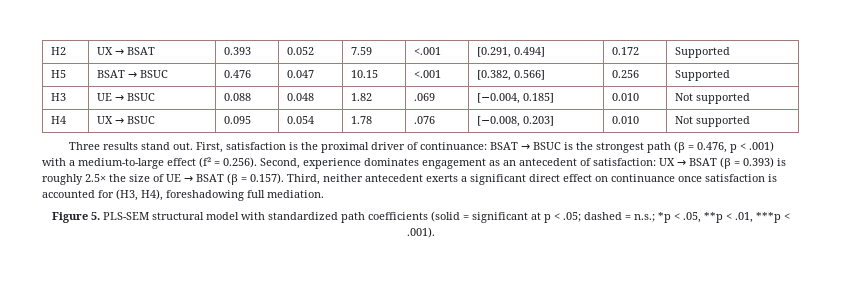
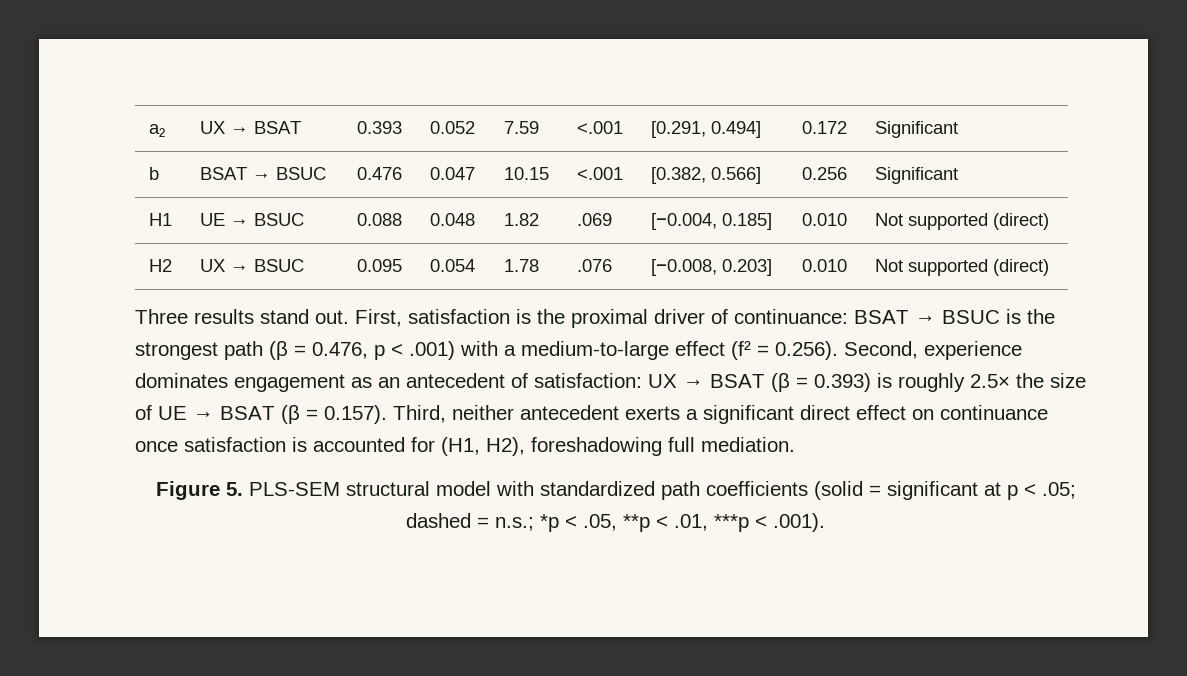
- H2 | UX → BSAT | 0.393 | 0.052 | 7.59 | <.001 | [0.291, 0.494] | 0.172 | Supported
- H5 | BSAT → BSUC | 0.476 | 0.047 | 10.15 | <.001 | [0.382, 0.566] | 0.256 | Supported
- H3 | UE → BSUC | 0.088 | 0.048 | 1.82 | .069 | [−0.004, 0.185] | 0.010 | Not supported
- H4 | UX → BSUC | 0.095 | 0.054 | 1.78 | .076 | [−0.008, 0.203] | 0.010 | Not supported
+ a₂ | UX → BSAT | 0.393 | 0.052 | 7.59 | <.001 | [0.291, 0.494] | 0.172 | Significant
+ b | BSAT → BSUC | 0.476 | 0.047 | 10.15 | <.001 | [0.382, 0.566] | 0.256 | Significant
+ H1 | UE → BSUC | 0.088 | 0.048 | 1.82 | .069 | [−0.004, 0.185] | 0.010 | Not supported (direct)
+ H2 | UX → BSUC | 0.095 | 0.054 | 1.78 | .076 | [−0.008, 0.203] | 0.010 | Not supported (direct)
- UX → BSAT (β = 0.393) is roughly 2.5× the size of UE → BSAT (β = 0.157). Third, neither antecedent exerts a significant direct effect on continuance once satisfaction is accounted for (H3, H4), foreshadowing full mediation.
+ UX → BSAT (β = 0.393) is roughly 2.5× the size of UE → BSAT (β = 0.157). Third, neither antecedent exerts a significant direct effect on continuance once satisfaction is accounted for (H1, H2), foreshadowing full mediation.

